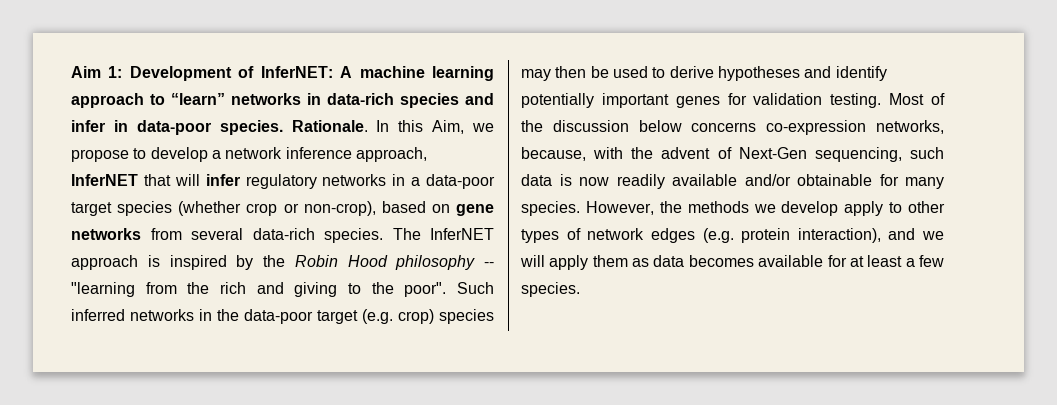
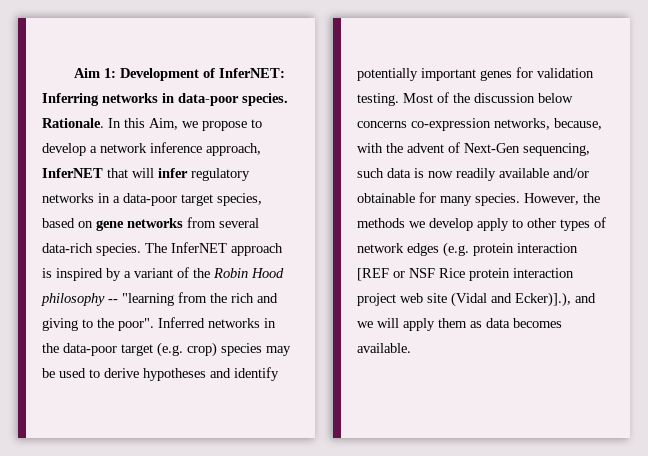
- Aim 1: Development of InferNET: A machine learning approach to “learn” networks in data-rich species and infer in data-poor species.
+ Aim 1: Development of InferNET: Inferring networks in data-poor species.
- In this Aim, we propose to develop a network inference approach, InferNET that will infer regulatory networks in a data-poor target species (whether crop or non-crop), based on gene networks from several data-rich species.
+ In this Aim, we propose to develop a network inference approach, InferNET that will infer regulatory networks in a data-poor target species, based on gene networks from several data-rich species.
- The InferNET approach is inspired by the Robin Hood philosophy -- "learning from the rich and giving to the poor".
+ The InferNET approach is inspired by a variant of the Robin Hood philosophy -- "learning from the rich and giving to the poor".
- Such inferred networks in the data-poor target (e.g. crop) species may then be used to derive hypotheses and identify potentially important genes for validation testing.
+ Inferred networks in the data-poor target (e.g. crop) species may be used to derive hypotheses and identify potentially important genes for validation testing.
- However, the methods we develop apply to other types of network edges (e.g. protein interaction), and we will apply them as data becomes available for at least a few species.
+ However, the methods we develop apply to other types of network edges (e.g. protein interaction [REF or NSF Rice protein interaction project web site (Vidal and Ecker)].), and we will apply them as data becomes available.

